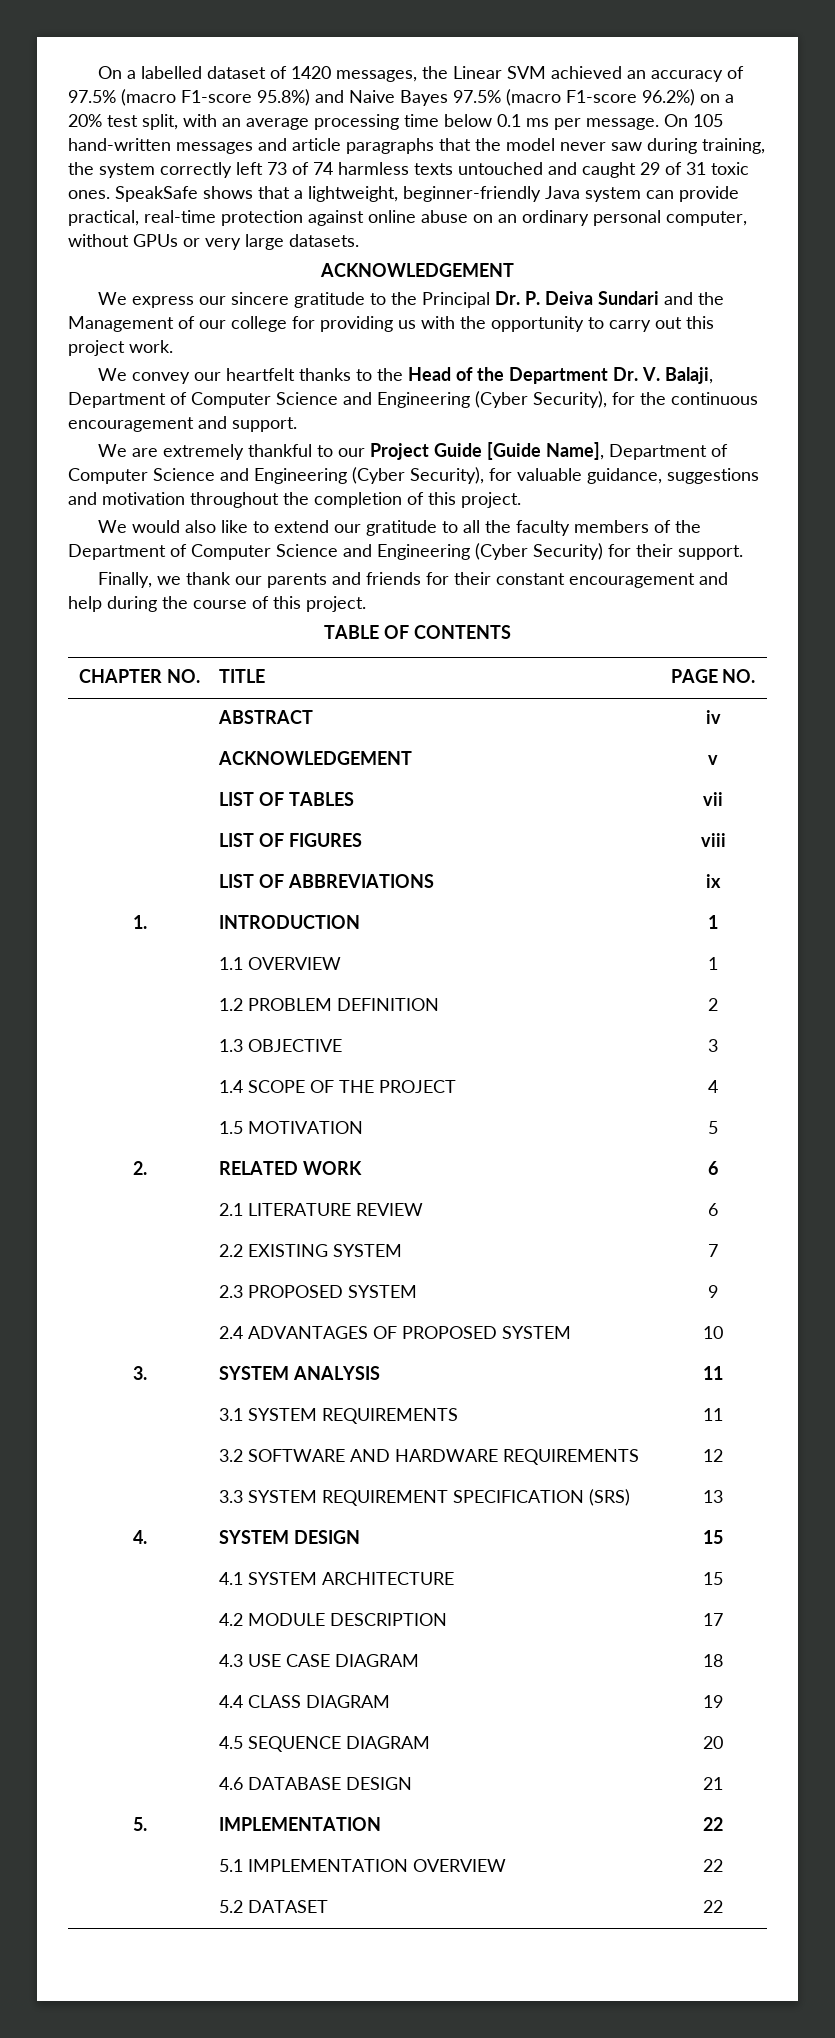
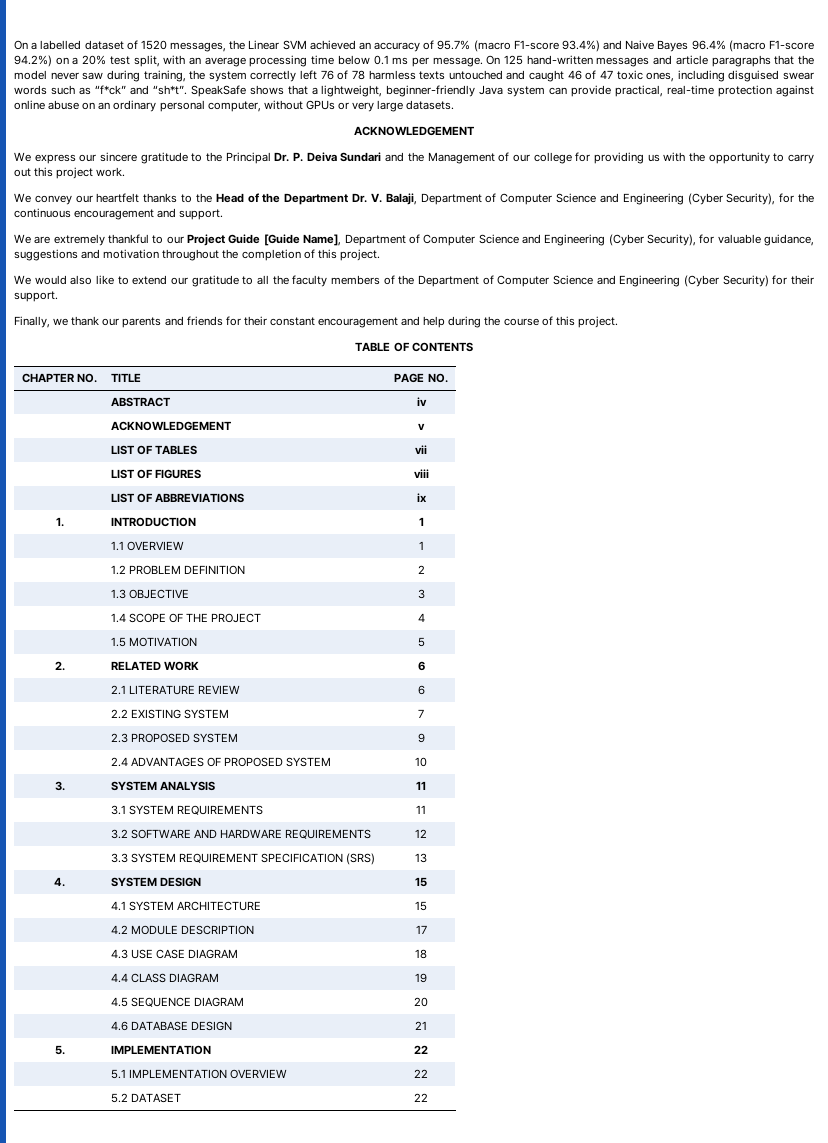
- On a labelled dataset of 1420 messages, the Linear SVM achieved an accuracy of 97.5% (macro F1-score 95.8%) and Naive Bayes 97.5% (macro F1-score 96.2%) on a 20% test split, with an average processing time below 0.1 ms per message.
+ On a labelled dataset of 1520 messages, the Linear SVM achieved an accuracy of 95.7% (macro F1-score 93.4%) and Naive Bayes 96.4% (macro F1-score 94.2%) on a 20% test split, with an average processing time below 0.1 ms per message.
- On 105 hand-written messages and article paragraphs that the model never saw during training, the system correctly left 73 of 74 harmless texts untouched and caught 29 of 31 toxic ones.
+ On 125 hand-written messages and article paragraphs that the model never saw during training, the system correctly left 76 of 78 harmless texts untouched and caught 46 of 47 toxic ones, including disguised swear words such as “f*ck” and “sh*t”.

